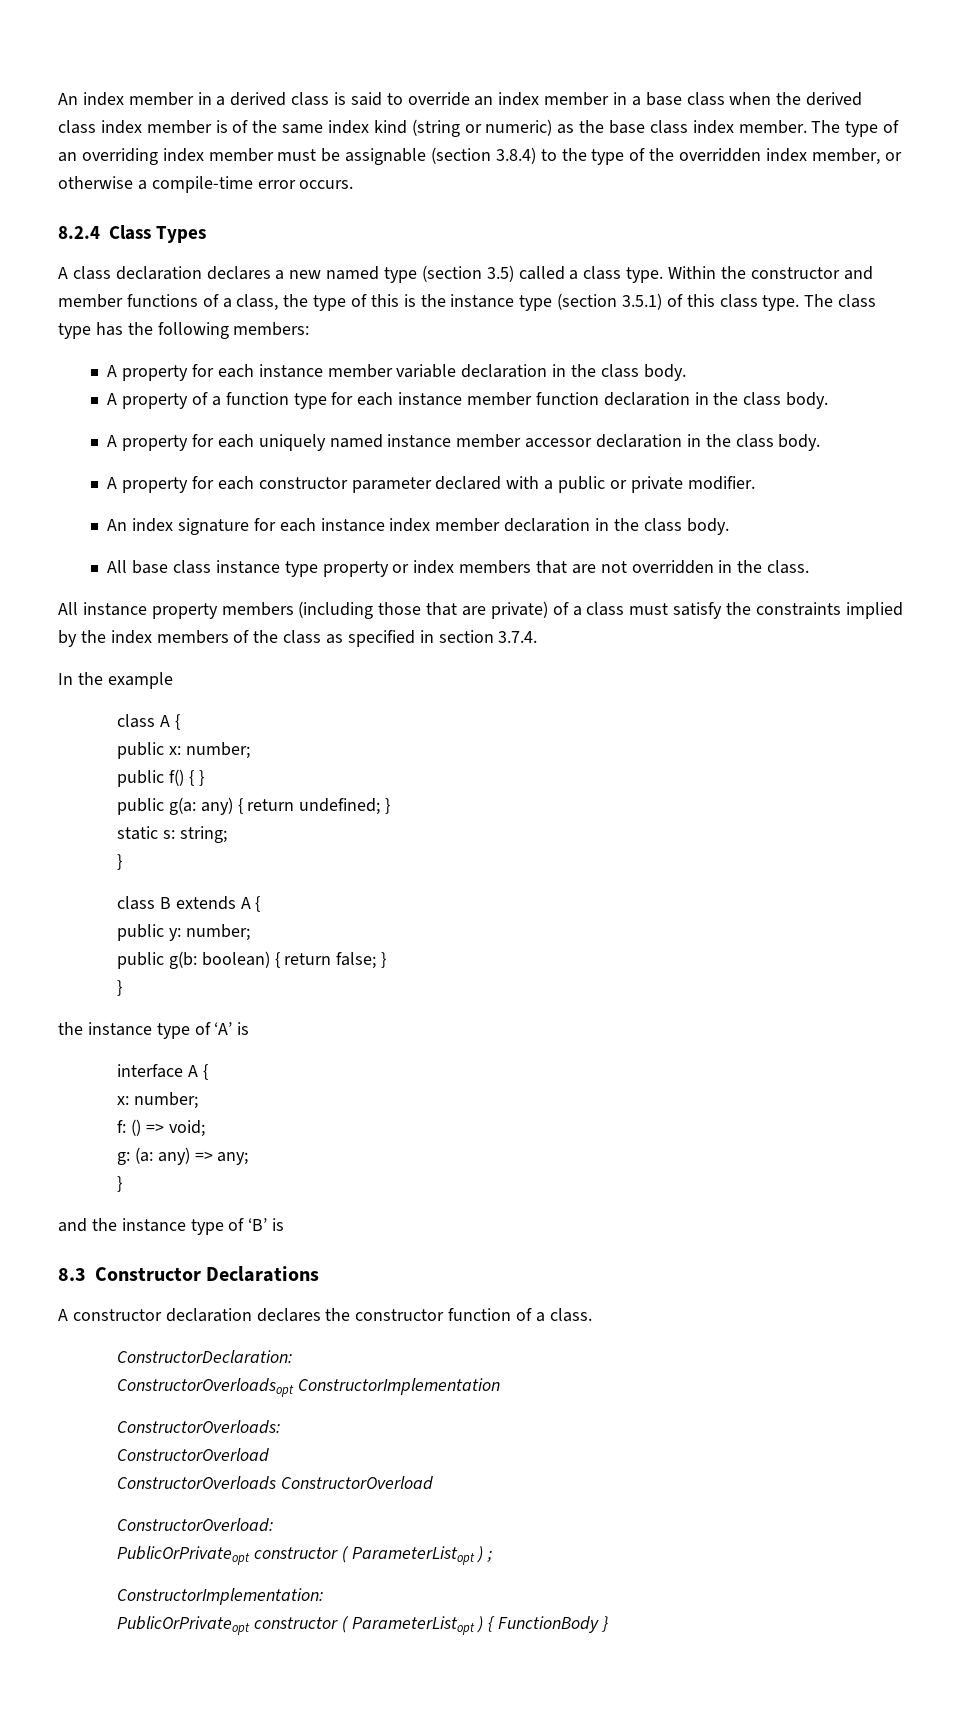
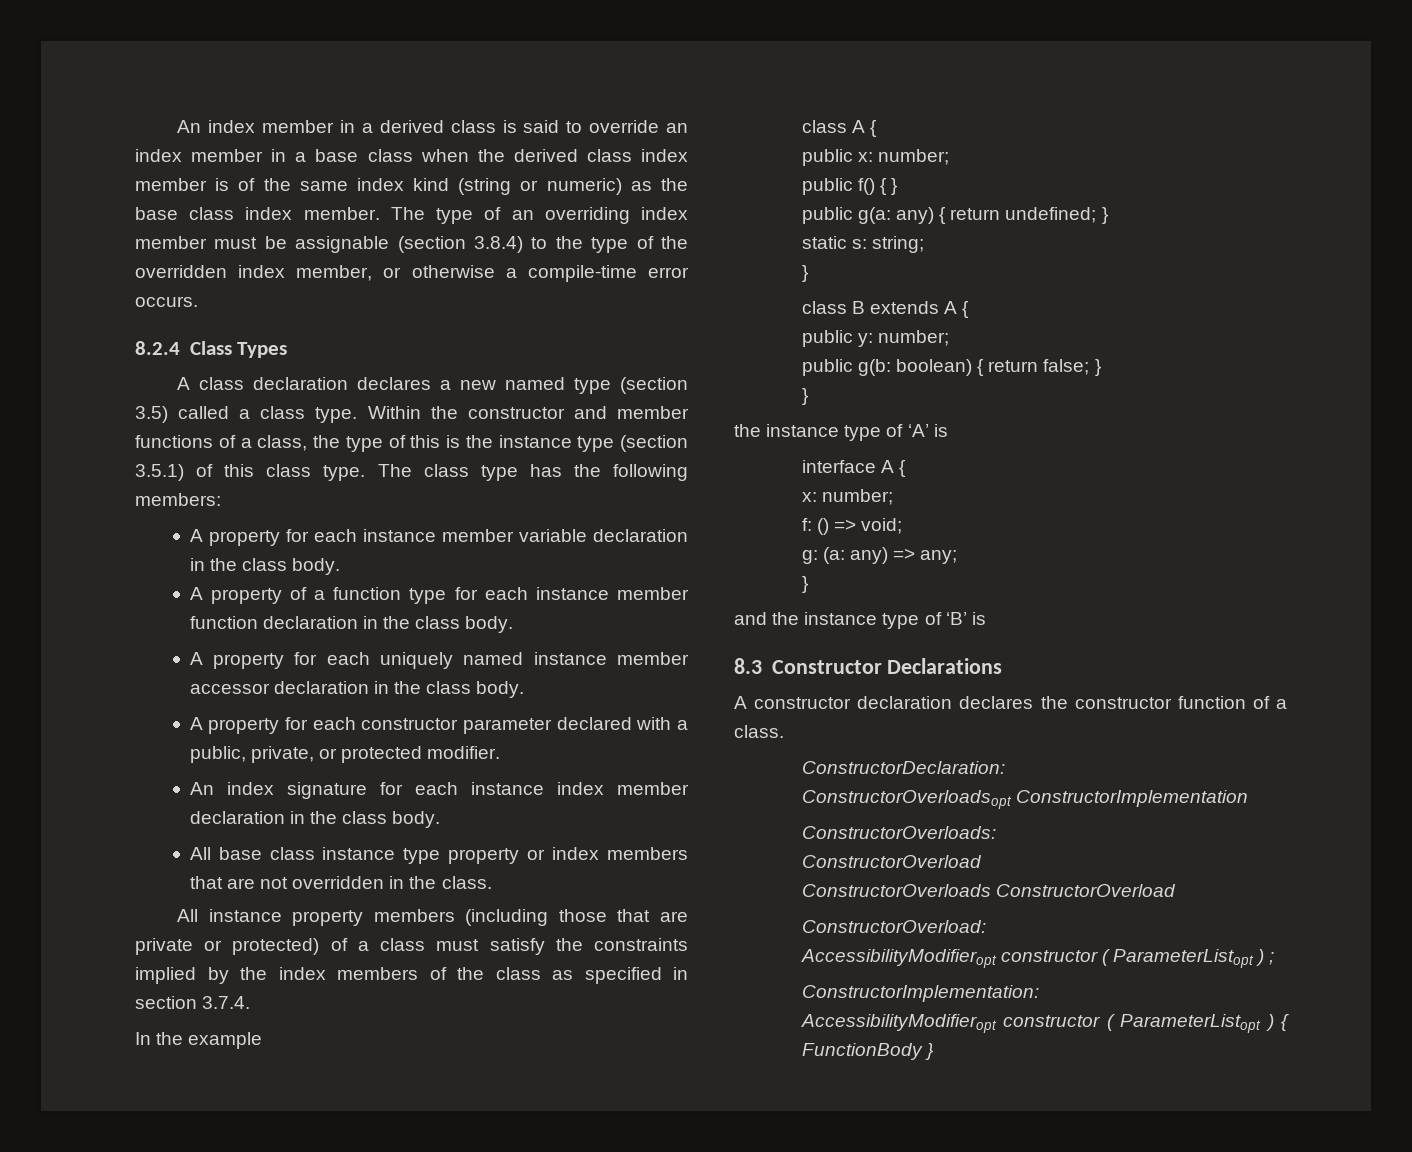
- A property for each constructor parameter declared with a public or private modifier.
+ A property for each constructor parameter declared with a public, private, or protected modifier.
- All instance property members (including those that are private) of a class must satisfy the constraints implied by the index members of the class as specified in section 3.7.4.
+ All instance property members (including those that are private or protected) of a class must satisfy the constraints implied by the index members of the class as specified in section 3.7.4.
- PublicOrPrivateopt constructor ( ParameterListopt ) ;
+ AccessibilityModifieropt constructor ( ParameterListopt ) ;
- PublicOrPrivateopt constructor ( ParameterListopt ) { FunctionBody }
+ AccessibilityModifieropt constructor ( ParameterListopt ) { FunctionBody }

